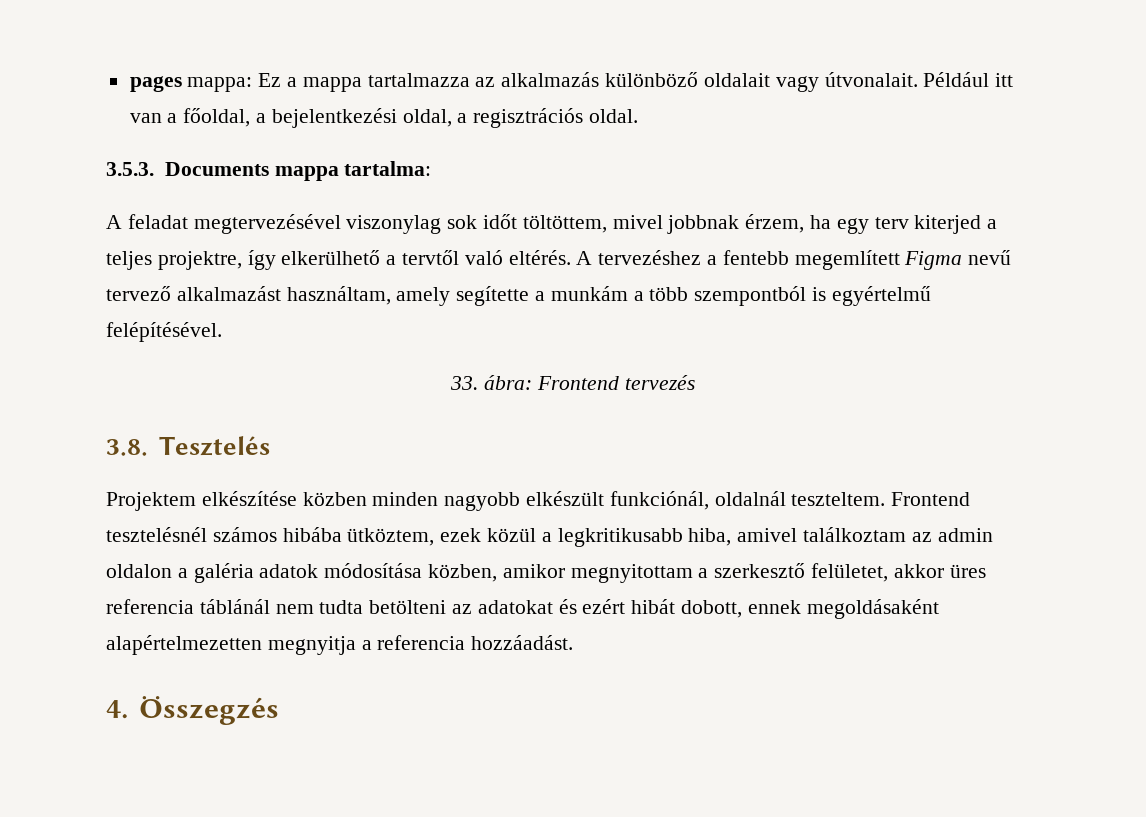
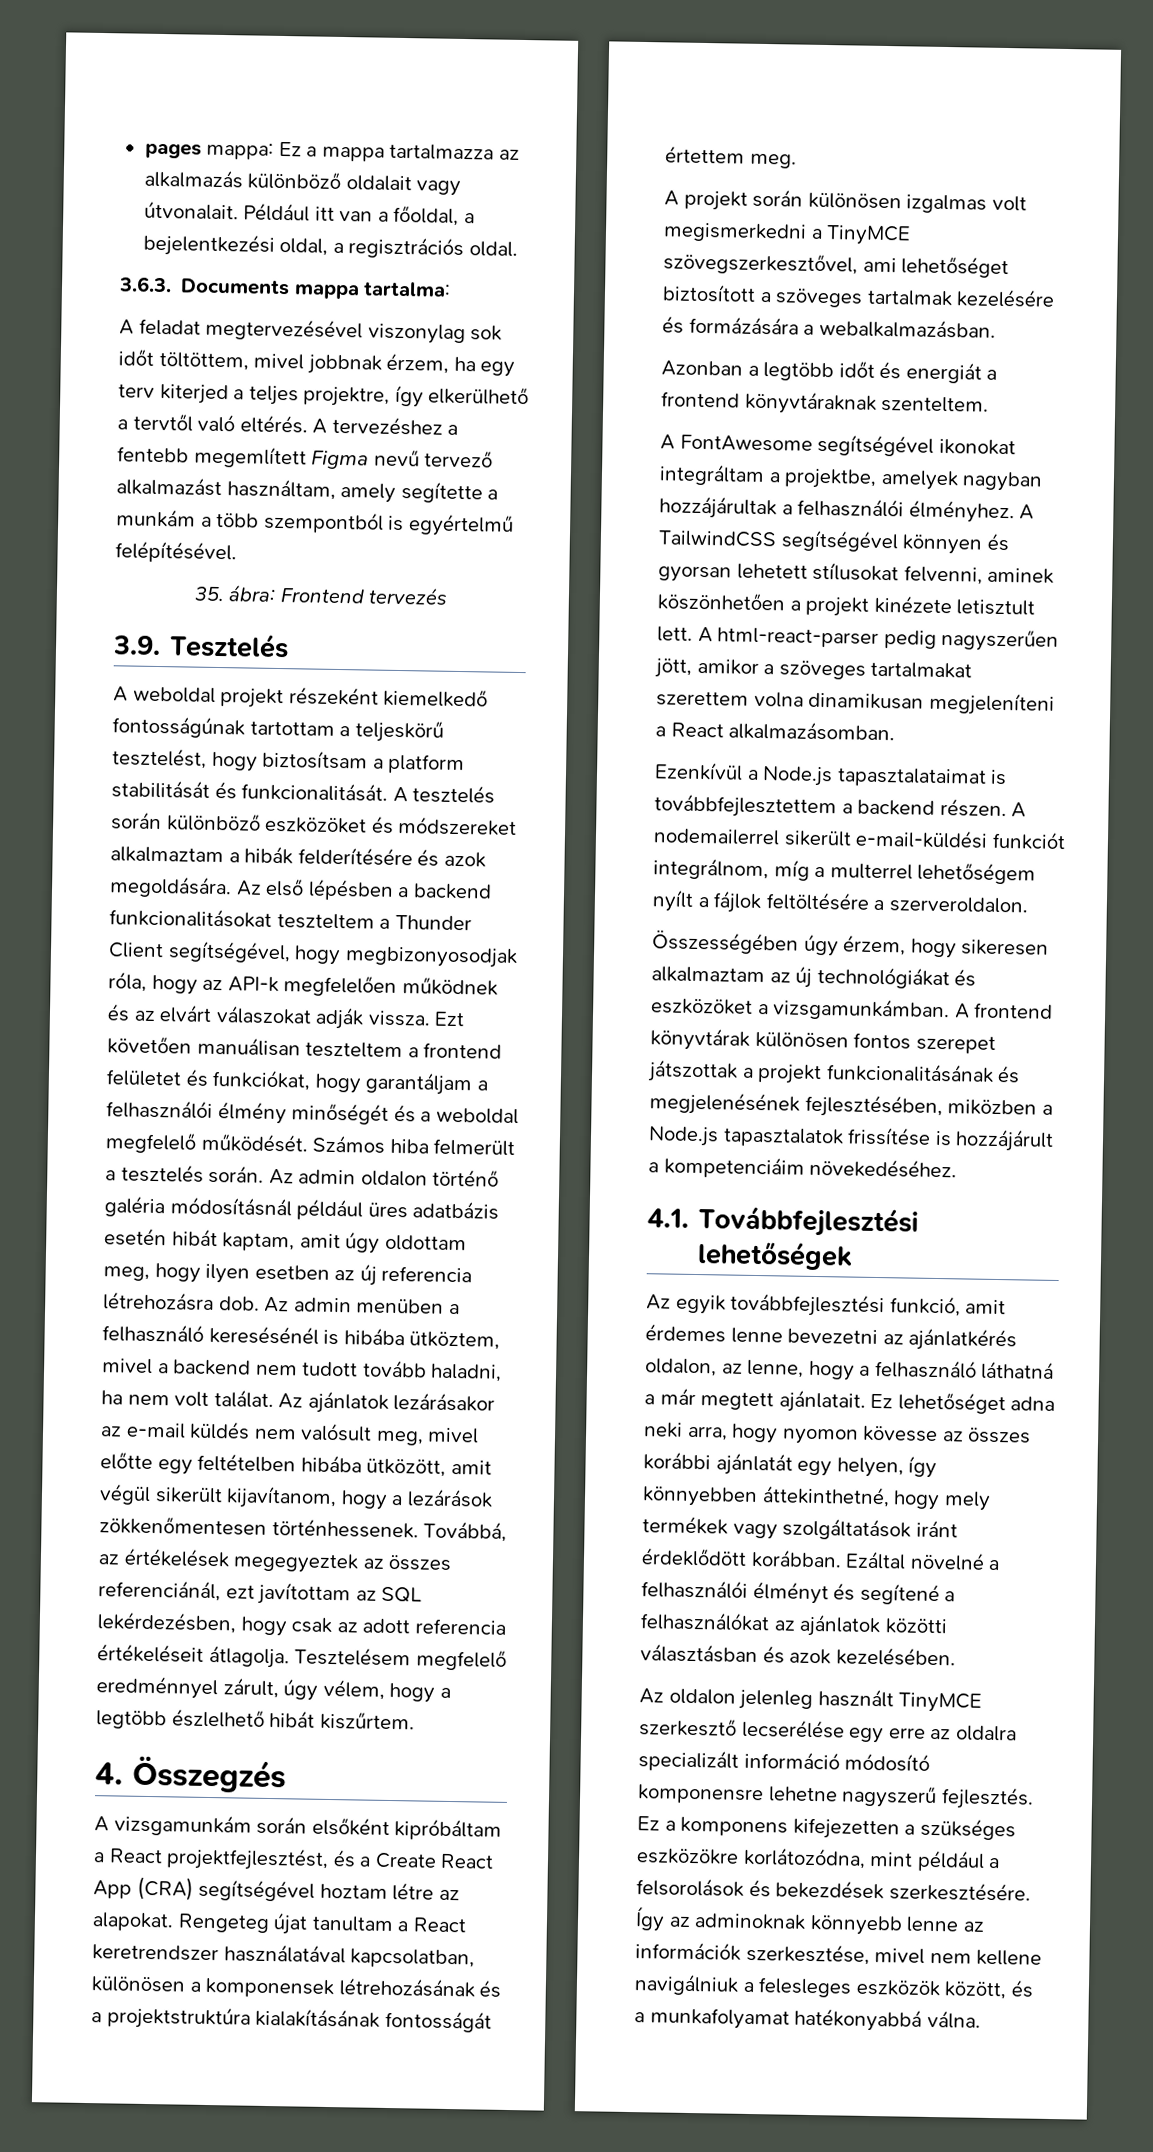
- 3.5.3. Documents mappa tartalma:
+ 3.6.3. Documents mappa tartalma:
- 33. ábra: Frontend tervezés
+ 35. ábra: Frontend tervezés
- 3.8. Tesztelés
+ 3.9. Tesztelés
- Projektem elkészítése közben minden nagyobb elkészült funkciónál, oldalnál teszteltem. Frontend tesztelésnél számos hibába ütköztem, ezek közül a legkritikusabb hiba, amivel találkoztam az admin oldalon a galéria adatok módosítása közben, amikor megnyitottam a szerkesztő felületet, akkor üres referencia táblánál nem tudta betölteni az adatokat és ezért hibát dobott, ennek megoldásaként alapértelmezetten megnyitja a referencia hozzáadást.
+ A weboldal projekt részeként kiemelkedő fontosságúnak tartottam a teljeskörű tesztelést, hogy biztosítsam a platform stabilitását és funkcionalitását. A tesztelés során különböző eszközöket és módszereket alkalmaztam a hibák felderítésére és azok megoldására. Az első lépésben a backend funkcionalitásokat teszteltem a Thunder Client segítségével, hogy megbizonyosodjak róla, hogy az API-k megfelelően működnek és az elvárt válaszokat adják vissza. Ezt követően manuálisan teszteltem a frontend felületet és funkciókat, hogy garantáljam a felhasználói élmény minőségét és a weboldal megfelelő működését. Számos hiba felmerült a tesztelés során. Az admin oldalon történő galéria módosításnál például üres adatbázis esetén hibát kaptam, amit úgy oldottam meg, hogy ilyen esetben az új referencia létrehozásra dob. Az admin menüben a felhasználó keresésénél is hibába ütköztem, mivel a backend nem tudott tovább haladni, ha nem volt találat. Az ajánlatok lezárásakor az e-mail küldés nem valósult meg, mivel előtte egy feltételben hibába ütközött, amit végül sikerült kijavítanom, hogy a lezárások zökkenőmentesen történhessenek. Továbbá, az értékelések megegyeztek az összes referenciánál, ezt javítottam az SQL lekérdezésben, hogy csak az adott referencia értékeléseit átlagolja. Tesztelésem megfelelő eredménnyel zárult, úgy vélem, hogy a legtöbb észlelhető hibát kiszűrtem.
  4. Összegzés
+ A vizsgamunkám során elsőként kipróbáltam a React projektfejlesztést, és a Create React App (CRA) segítségével hoztam létre az alapokat. Rengeteg újat tanultam a React keretrendszer használatával kapcsolatban, különösen a komponensek létrehozásának és a projektstruktúra kialakításának fontosságát értettem meg.
+ A projekt során különösen izgalmas volt megismerkedni a TinyMCE szövegszerkesztővel, ami lehetőséget biztosított a szöveges tartalmak kezelésére és formázására a webalkalmazásban.
+ Azonban a legtöbb időt és energiát a frontend könyvtáraknak szenteltem.
+ A FontAwesome segítségével ikonokat integráltam a projektbe, amelyek nagyban hozzájárultak a felhasználói élményhez. A TailwindCSS segítségével könnyen és gyorsan lehetett stílusokat felvenni, aminek köszönhetően a projekt kinézete letisztult lett. A html-react-parser pedig nagyszerűen jött, amikor a szöveges tartalmakat szerettem volna dinamikusan megjeleníteni a React alkalmazásomban.
+ Ezenkívül a Node.js tapasztalataimat is továbbfejlesztettem a backend részen. A nodemailerrel sikerült e-mail-küldési funkciót integrálnom, míg a multerrel lehetőségem nyílt a fájlok feltöltésére a szerveroldalon.
+ Összességében úgy érzem, hogy sikeresen alkalmaztam az új technológiákat és eszközöket a vizsgamunkámban. A frontend könyvtárak különösen fontos szerepet játszottak a projekt funkcionalitásának és megjelenésének fejlesztésében, miközben a Node.js tapasztalatok frissítése is hozzájárult a kompetenciáim növekedéséhez.
+ 4.1. Továbbfejlesztési lehetőségek
+ Az egyik továbbfejlesztési funkció, amit érdemes lenne bevezetni az ajánlatkérés oldalon, az lenne, hogy a felhasználó láthatná a már megtett ajánlatait. Ez lehetőséget adna neki arra, hogy nyomon kövesse az összes korábbi ajánlatát egy helyen, így könnyebben áttekinthetné, hogy mely termékek vagy szolgáltatások iránt érdeklődött korábban. Ezáltal növelné a felhasználói élményt és segítené a felhasználókat az ajánlatok közötti választásban és azok kezelésében.
+ Az oldalon jelenleg használt TinyMCE szerkesztő lecserélése egy erre az oldalra specializált információ módosító komponensre lehetne nagyszerű fejlesztés. Ez a komponens kifejezetten a szükséges eszközökre korlátozódna, mint például a felsorolások és bekezdések szerkesztésére. Így az adminoknak könnyebb lenne az információk szerkesztése, mivel nem kellene navigálniuk a felesleges eszközök között, és a munkafolyamat hatékonyabbá válna.

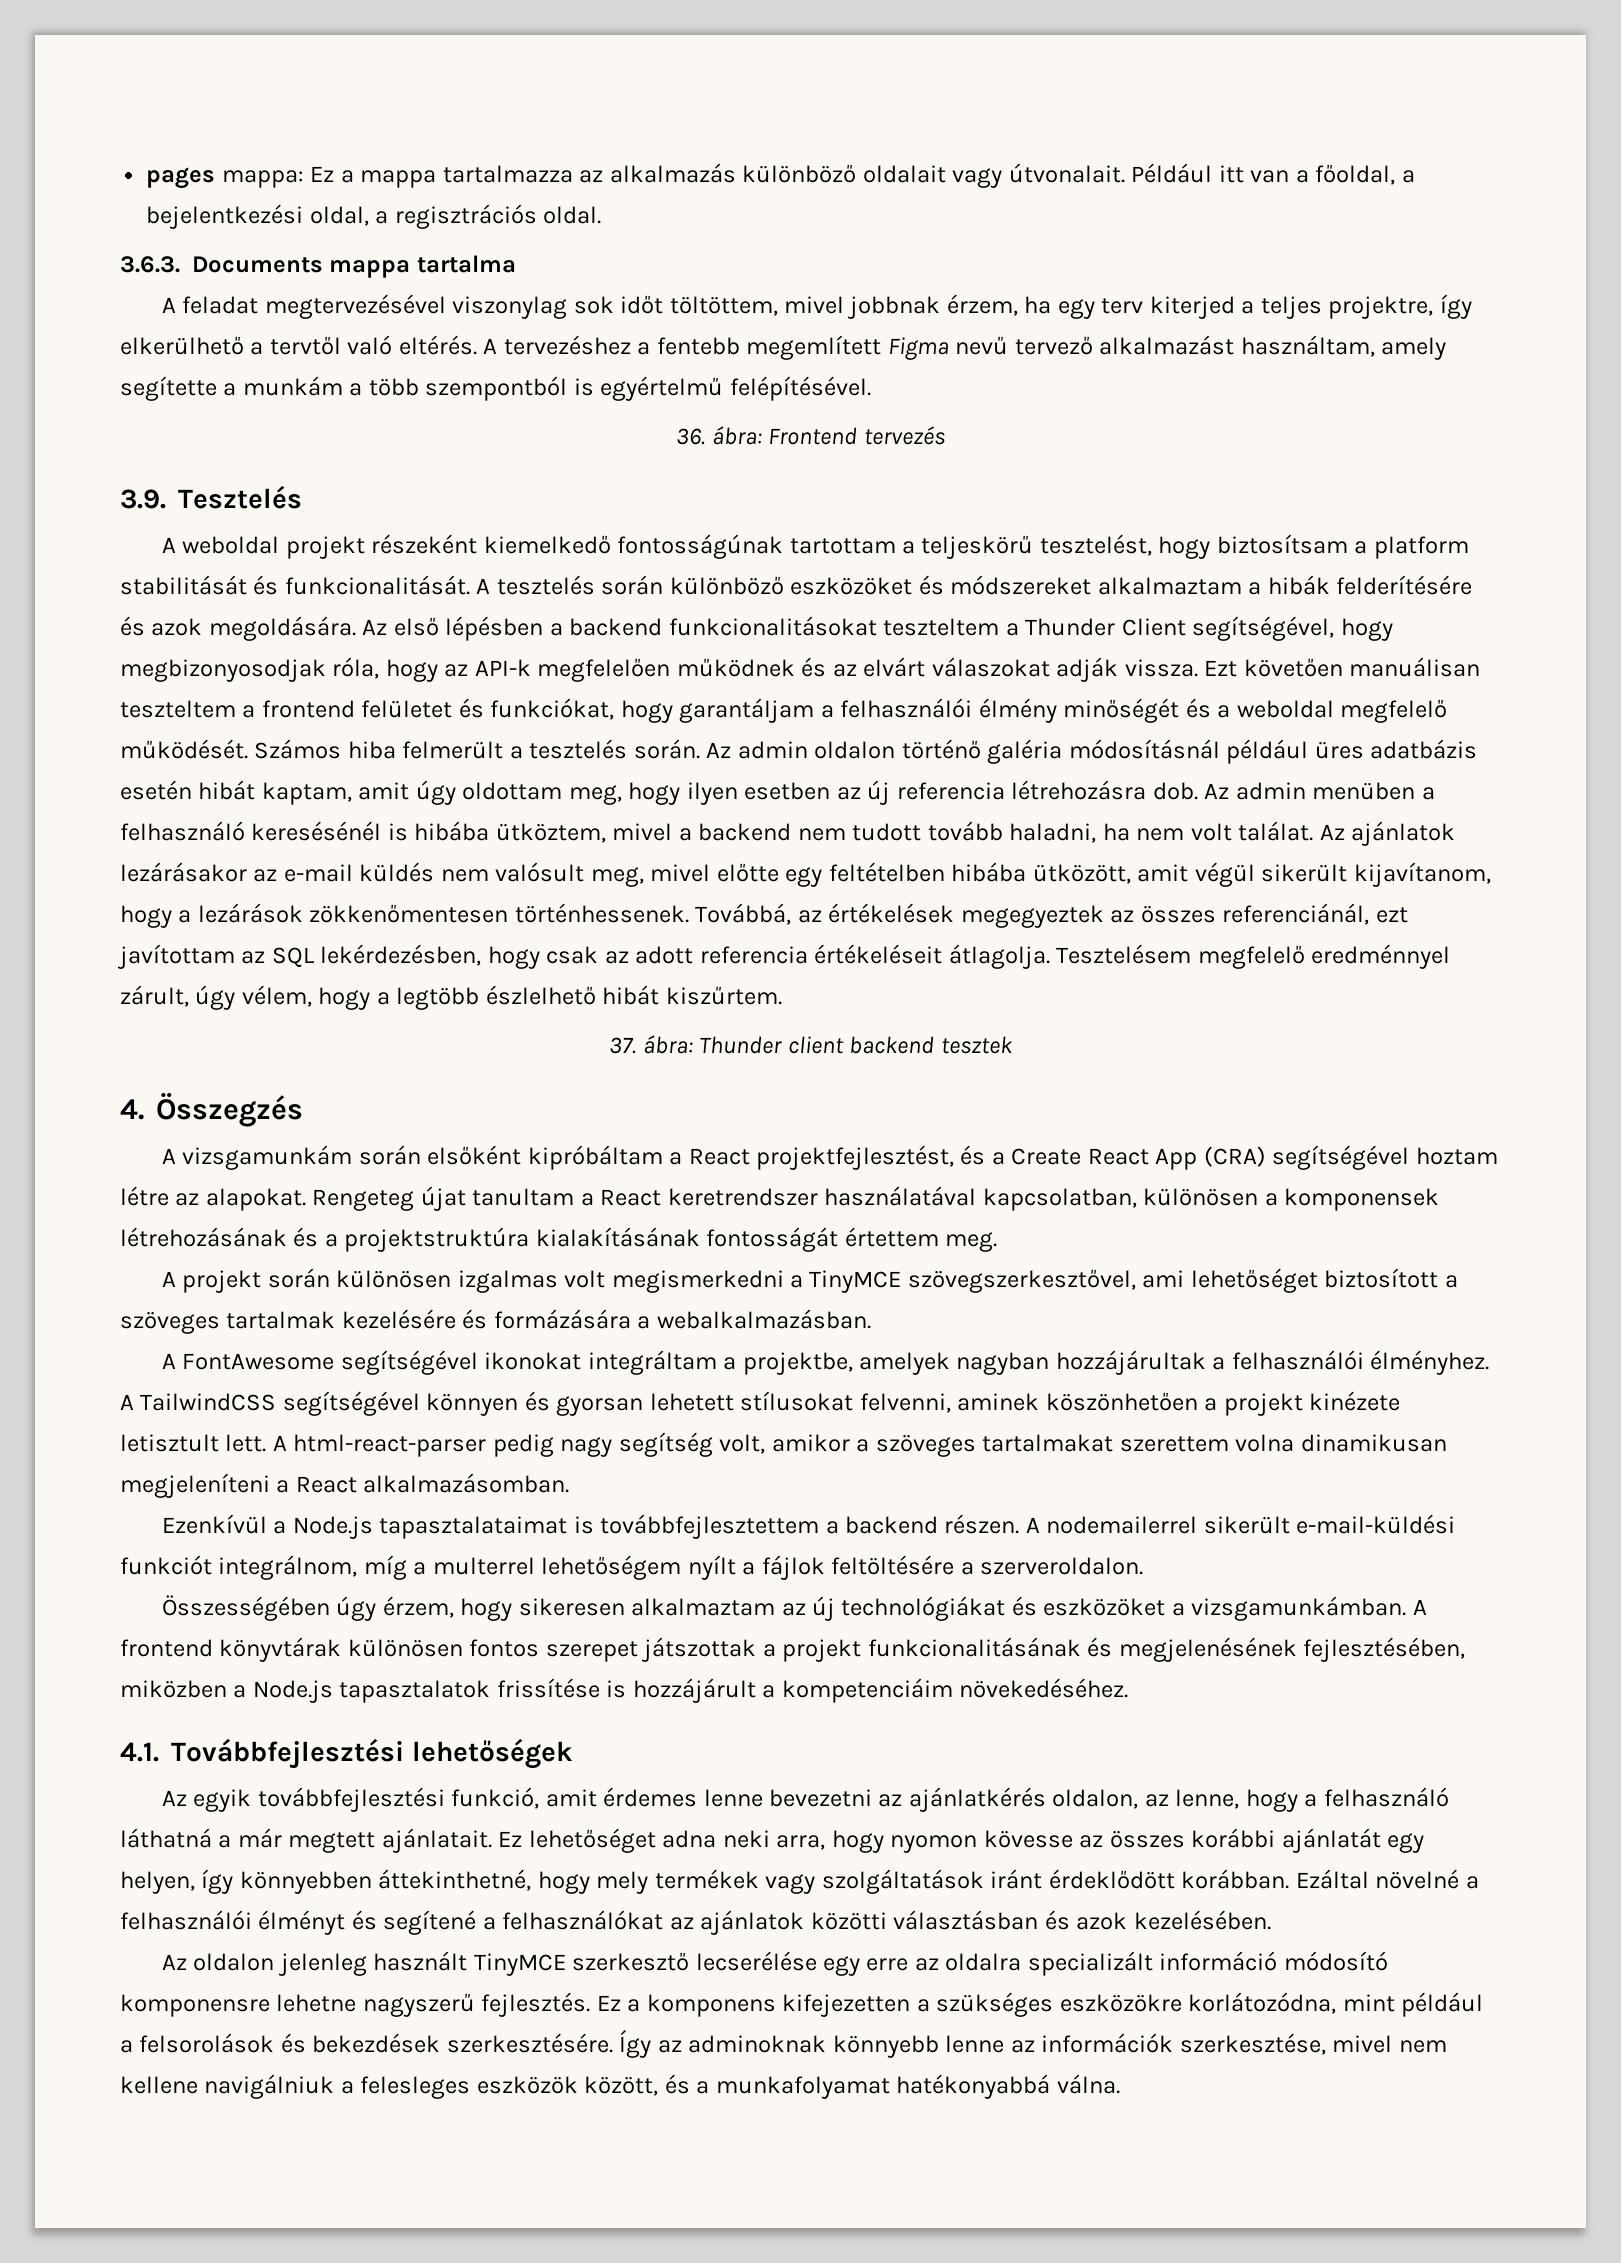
- 3.6.3. Documents mappa tartalma:
+ 3.6.3. Documents mappa tartalma
- 35. ábra: Frontend tervezés
+ 36. ábra: Frontend tervezés
+ 37. ábra: Thunder client backend tesztek
- Azonban a legtöbb időt és energiát a frontend könyvtáraknak szenteltem.
- A html-react-parser pedig nagyszerűen jött, amikor a szöveges tartalmakat szerettem volna dinamikusan megjeleníteni a React alkalmazásomban.
+ A html-react-parser pedig nagy segítség volt, amikor a szöveges tartalmakat szerettem volna dinamikusan megjeleníteni a React alkalmazásomban.

